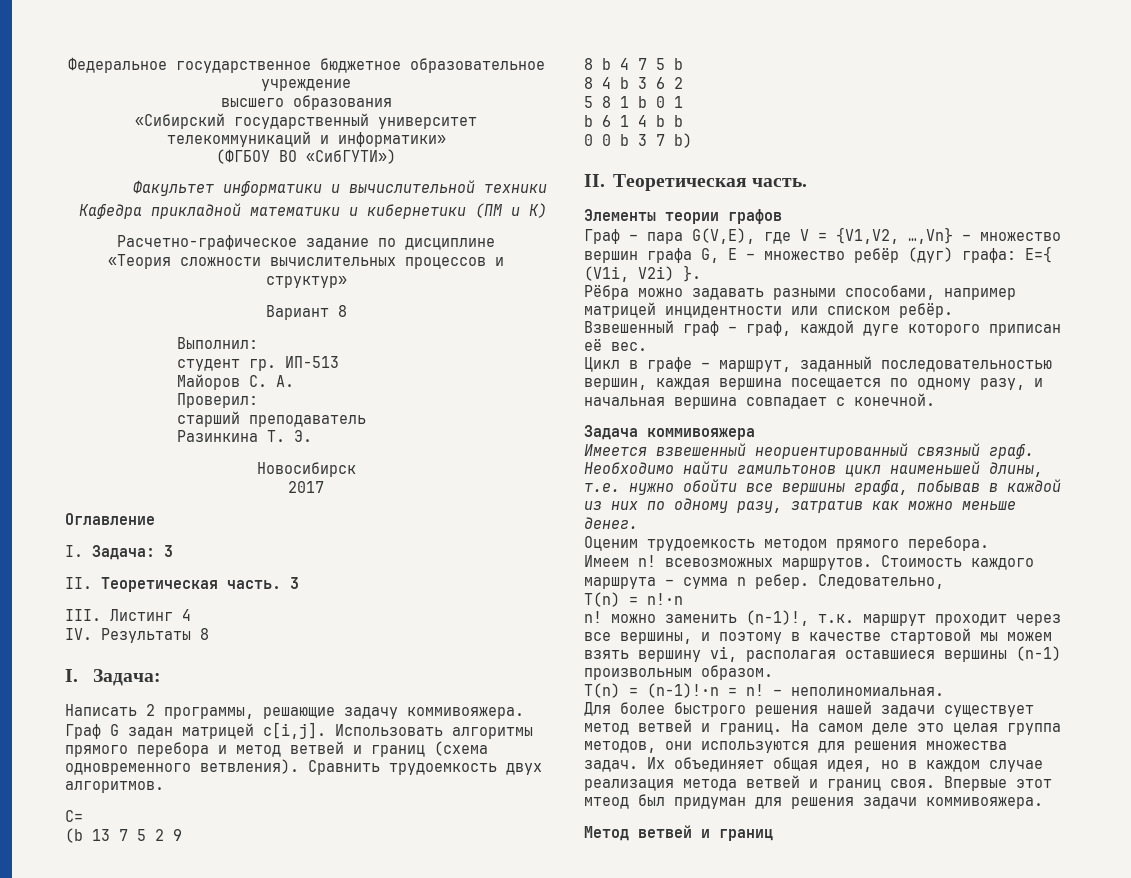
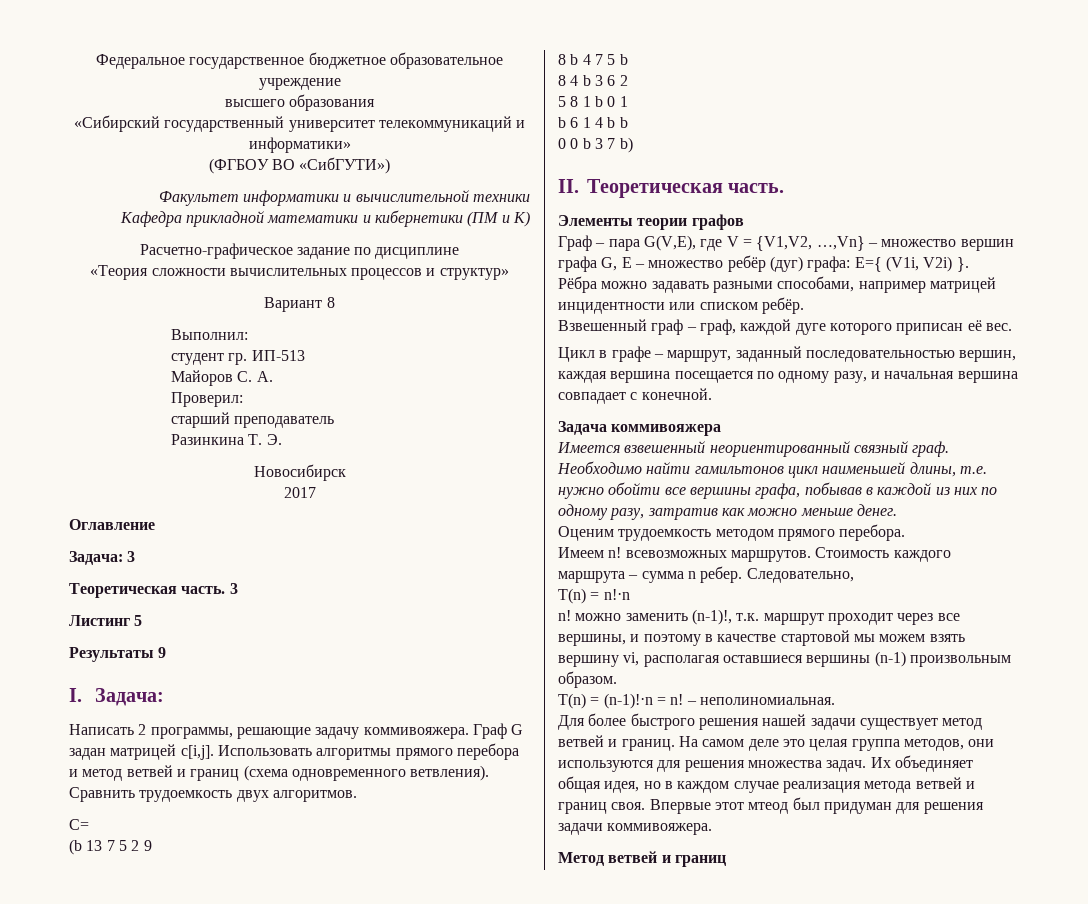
- I. Задача: 3
- II. Теоретическая часть.
+ Задача: 3
+ Теоретическая часть.
- III. Листинг 4
- IV. Результаты 8
+ Листинг 5
+ Результаты 9

